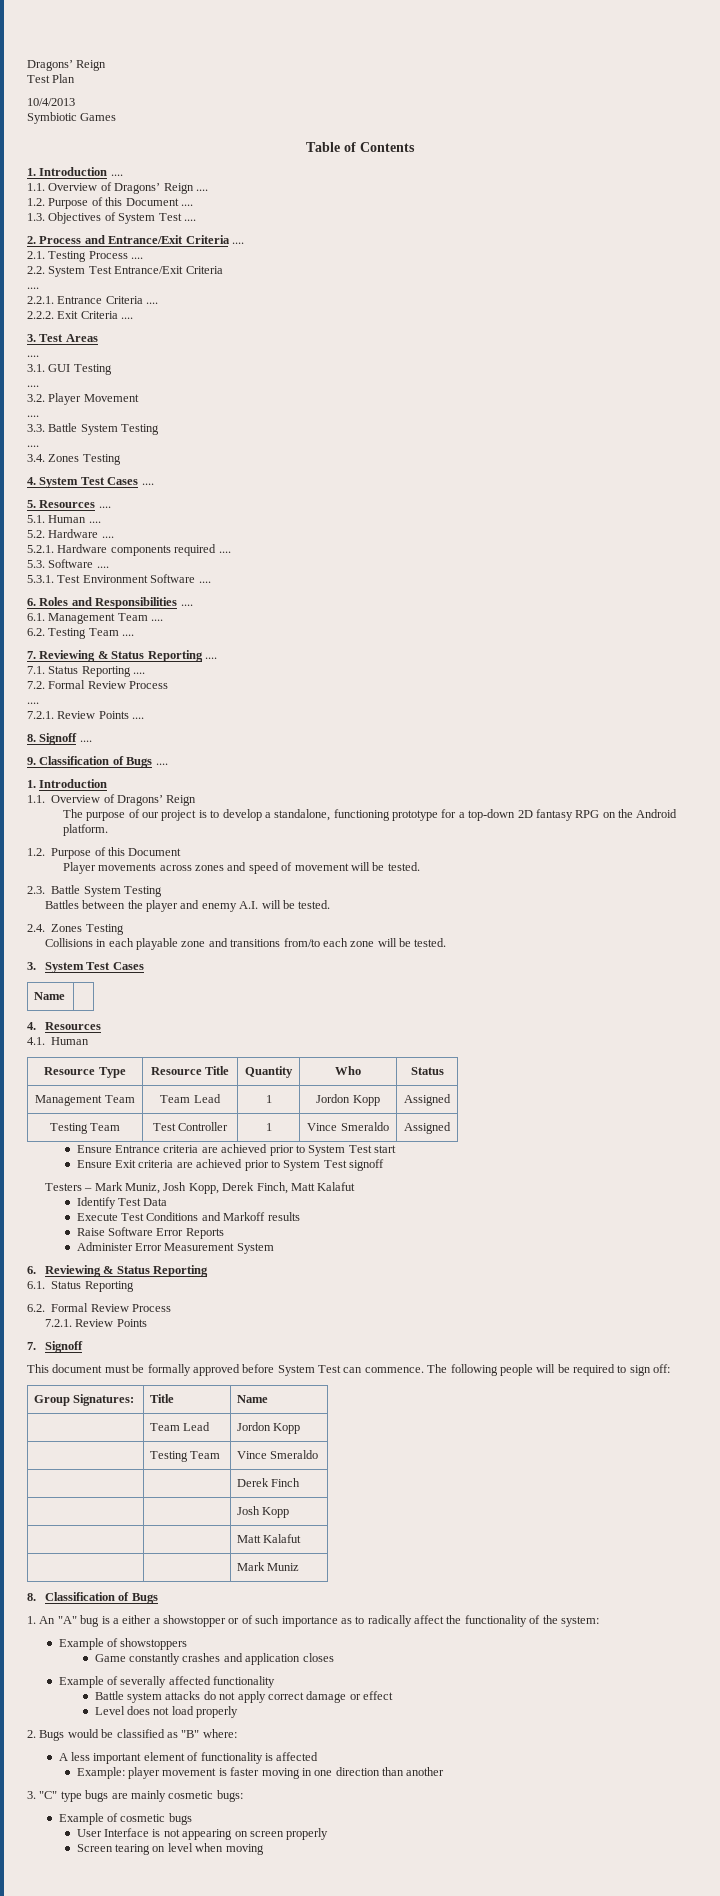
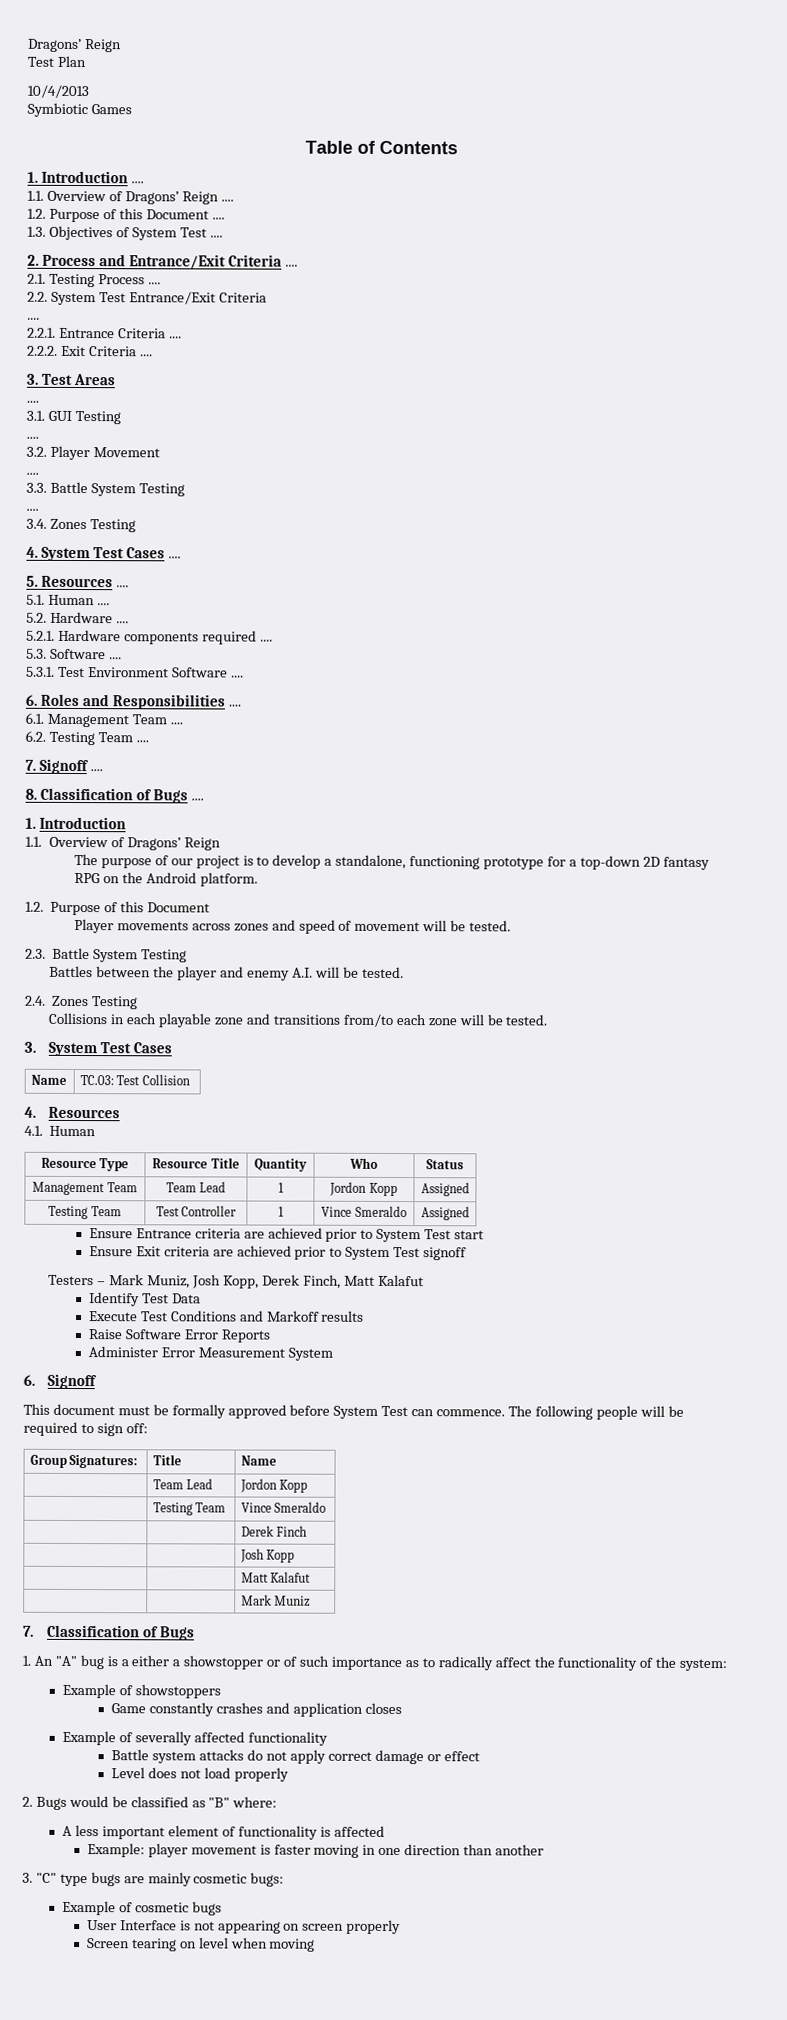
- 7. Reviewing & Status Reporting ....
- 7.1. Status Reporting ....
- 7.2. Formal Review Process
- ....
- 7.2.1. Review Points ....
+ 7. Signoff ....
- 8. Signoff ....
- 9. Classification of Bugs ....
+ 8. Classification of Bugs ....
- Name |
+ Name | TC.03: Test Collision
- 6. Reviewing & Status Reporting
- 6.1. Status Reporting
- 6.2. Formal Review Process
- 7.2.1. Review Points
- 7. Signoff
+ 6. Signoff
- 8. Classification of Bugs
+ 7. Classification of Bugs

